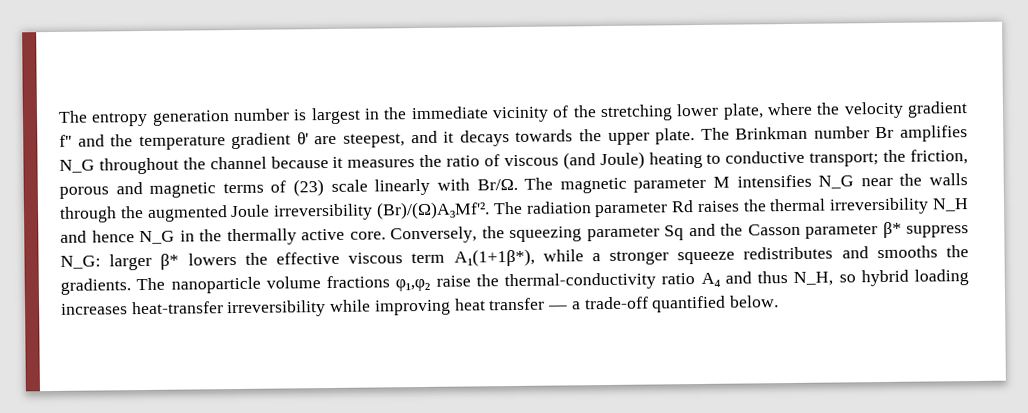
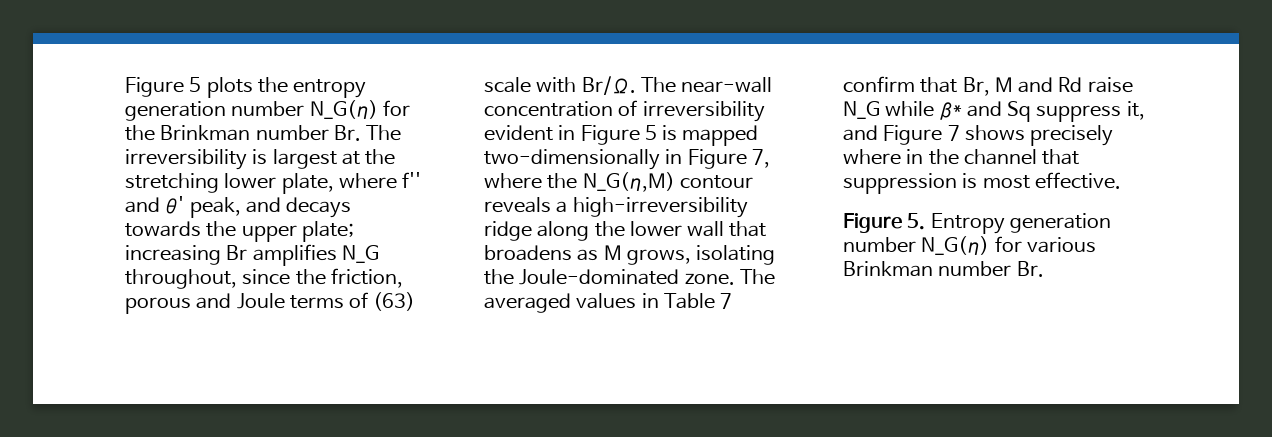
- The entropy generation number is largest in the immediate vicinity of the stretching lower plate, where the velocity gradient f'' and the temperature gradient θ' are steepest, and it decays towards the upper plate. The Brinkman number Br amplifies N_G throughout the channel because it measures the ratio of viscous (and Joule) heating to conductive transport; the friction, porous and magnetic terms of (23) scale linearly with Br/Ω. The magnetic parameter M intensifies N_G near the walls through the augmented Joule irreversibility (Br)/(Ω)A₃Mf'². The radiation parameter Rd raises the thermal irreversibility N_H and hence N_G in the thermally active core. Conversely, the squeezing parameter Sq and the Casson parameter β* suppress N_G: larger β* lowers the effective viscous term A₁(1+1β*), while a stronger squeeze redistributes and smooths the gradients. The nanoparticle volume fractions φ₁,φ₂ raise the thermal-conductivity ratio A₄ and thus N_H, so hybrid loading increases heat-transfer irreversibility while improving heat transfer — a trade-off quantified below.
+ Figure 5 plots the entropy generation number N_G(η) for the Brinkman number Br. The irreversibility is largest at the stretching lower plate, where f'' and θ' peak, and decays towards the upper plate; increasing Br amplifies N_G throughout, since the friction, porous and Joule terms of (63) scale with Br/Ω. The near-wall concentration of irreversibility evident in Figure 5 is mapped two-dimensionally in Figure 7, where the N_G(η,M) contour reveals a high-irreversibility ridge along the lower wall that broadens as M grows, isolating the Joule-dominated zone. The averaged values in Table 7 confirm that Br, M and Rd raise N_G while β* and Sq suppress it, and Figure 7 shows precisely where in the channel that suppression is most effective.
+ Figure 5. Entropy generation number N_G(η) for various Brinkman number Br.

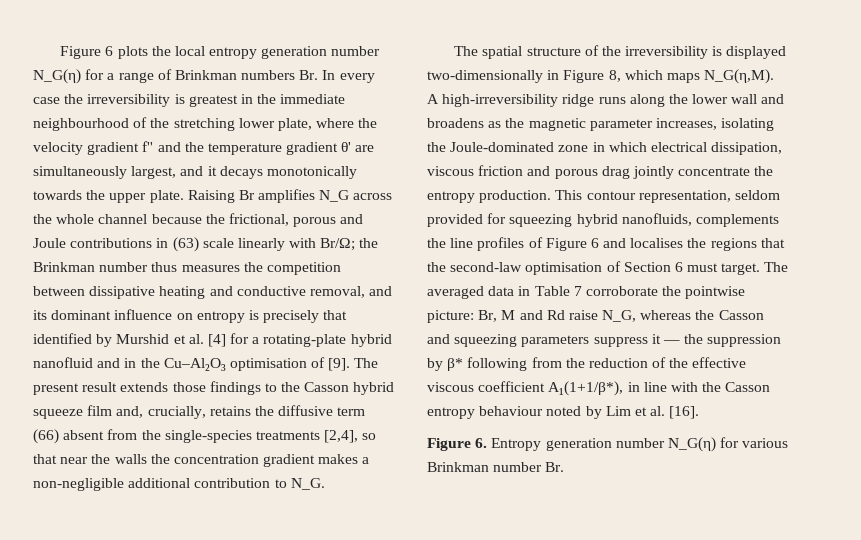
- Figure 5 plots the entropy generation number N_G(η) for the Brinkman number Br. The irreversibility is largest at the stretching lower plate, where f'' and θ' peak, and decays towards the upper plate; increasing Br amplifies N_G throughout, since the friction, porous and Joule terms of (63) scale with Br/Ω. The near-wall concentration of irreversibility evident in Figure 5 is mapped two-dimensionally in Figure 7, where the N_G(η,M) contour reveals a high-irreversibility ridge along the lower wall that broadens as M grows, isolating the Joule-dominated zone.
+ Figure 6 plots the local entropy generation number N_G(η) for a range of Brinkman numbers Br. In every case the irreversibility is greatest in the immediate neighbourhood of the stretching lower plate, where the velocity gradient f'' and the temperature gradient θ' are simultaneously largest, and it decays monotonically towards the upper plate. Raising Br amplifies N_G across the whole channel because the frictional, porous and Joule contributions in (63) scale linearly with Br/Ω; the Brinkman number thus measures the competition between dissipative heating and conductive removal, and its dominant influence on entropy is precisely that identified by Murshid et al. [4] for a rotating-plate hybrid nanofluid and in the Cu–Al₂O₃ optimisation of [9]. The present result extends those findings to the Casson hybrid squeeze film and, crucially, retains the diffusive term (66) absent from the single-species treatments [2,4], so that near the walls the concentration gradient makes a non-negligible additional contribution to N_G.
+ The spatial structure of the irreversibility is displayed two-dimensionally in Figure 8, which maps N_G(η,M). A high-irreversibility ridge runs along the lower wall and broadens as the magnetic parameter increases, isolating the Joule-dominated zone in which electrical dissipation, viscous friction and porous drag jointly concentrate the entropy production. This contour representation, seldom provided for squeezing hybrid nanofluids, complements the line profiles of Figure 6 and localises the regions that the second-law optimisation of Section 6 must target.
- The averaged values in Table 7 confirm that Br, M and Rd raise N_G while β* and Sq suppress it, and Figure 7 shows precisely where in the channel that suppression is most effective.
- Figure 5. Entropy generation number N_G(η) for various Brinkman number Br.
+ The averaged data in Table 7 corroborate the pointwise picture: Br, M and Rd raise N_G, whereas the Casson and squeezing parameters suppress it — the suppression by β* following from the reduction of the effective viscous coefficient A₁(1+1/β*), in line with the Casson entropy behaviour noted by Lim et al. [16].
+ Figure 6. Entropy generation number N_G(η) for various Brinkman number Br.

